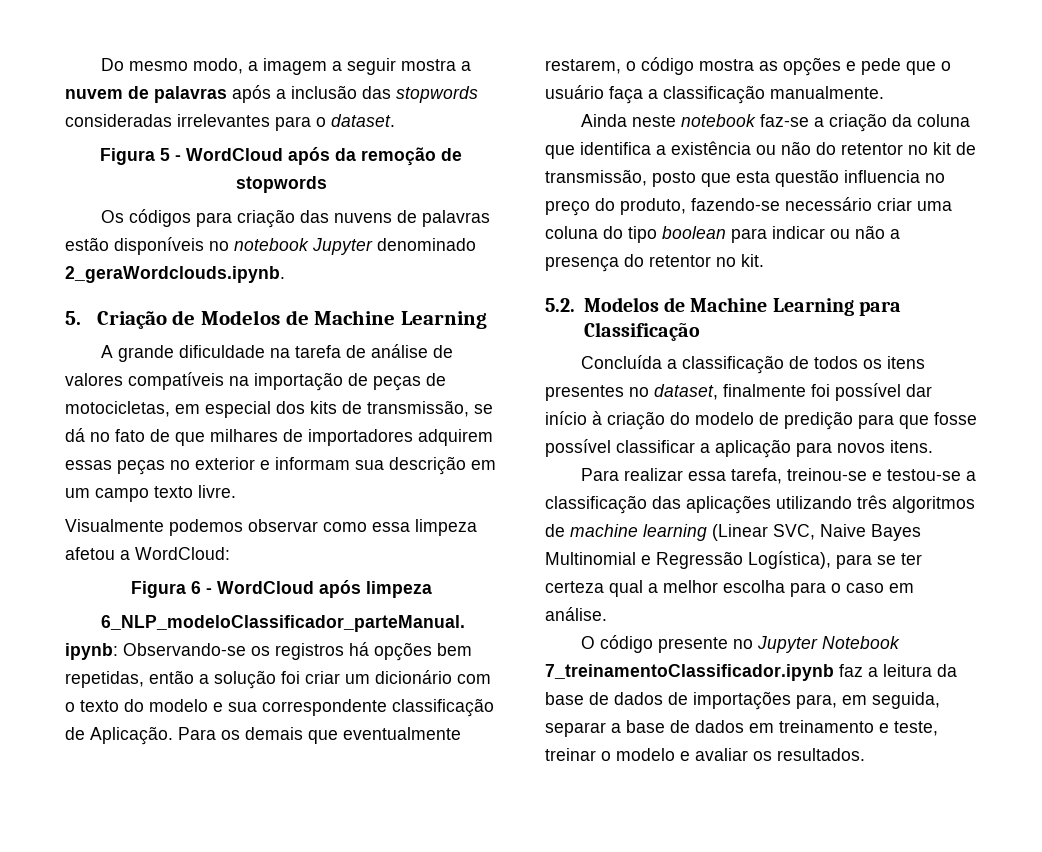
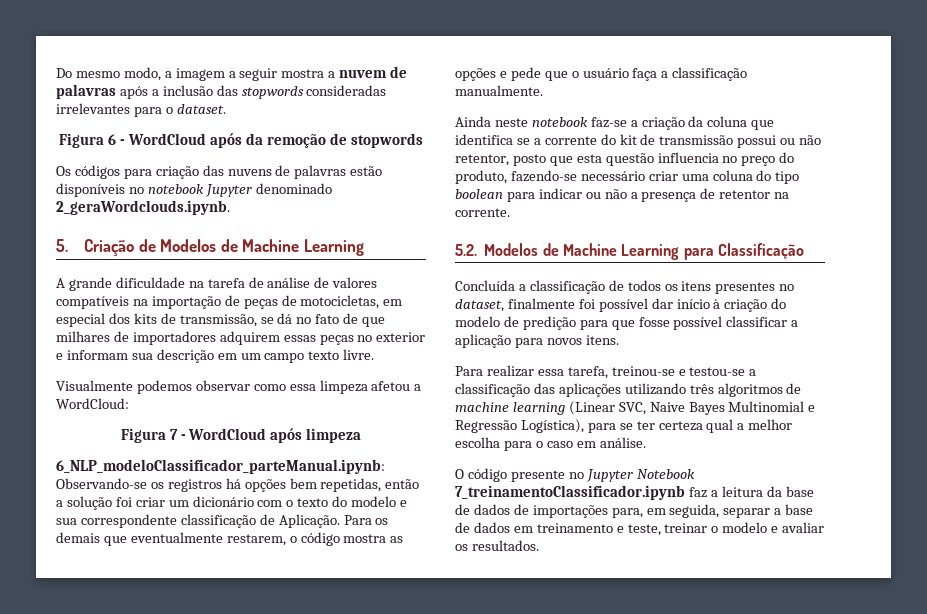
- Figura 5 - WordCloud após da remoção de stopwords
+ Figura 6 - WordCloud após da remoção de stopwords
- Figura 6 - WordCloud após limpeza
+ Figura 7 - WordCloud após limpeza
- Ainda neste notebook faz-se a criação da coluna que identifica a existência ou não do retentor no kit de transmissão, posto que esta questão influencia no preço do produto, fazendo-se necessário criar uma coluna do tipo boolean para indicar ou não a presença do retentor no kit.
+ Ainda neste notebook faz-se a criação da coluna que identifica se a corrente do kit de transmissão possui ou não retentor, posto que esta questão influencia no preço do produto, fazendo-se necessário criar uma coluna do tipo boolean para indicar ou não a presença de retentor na corrente.

